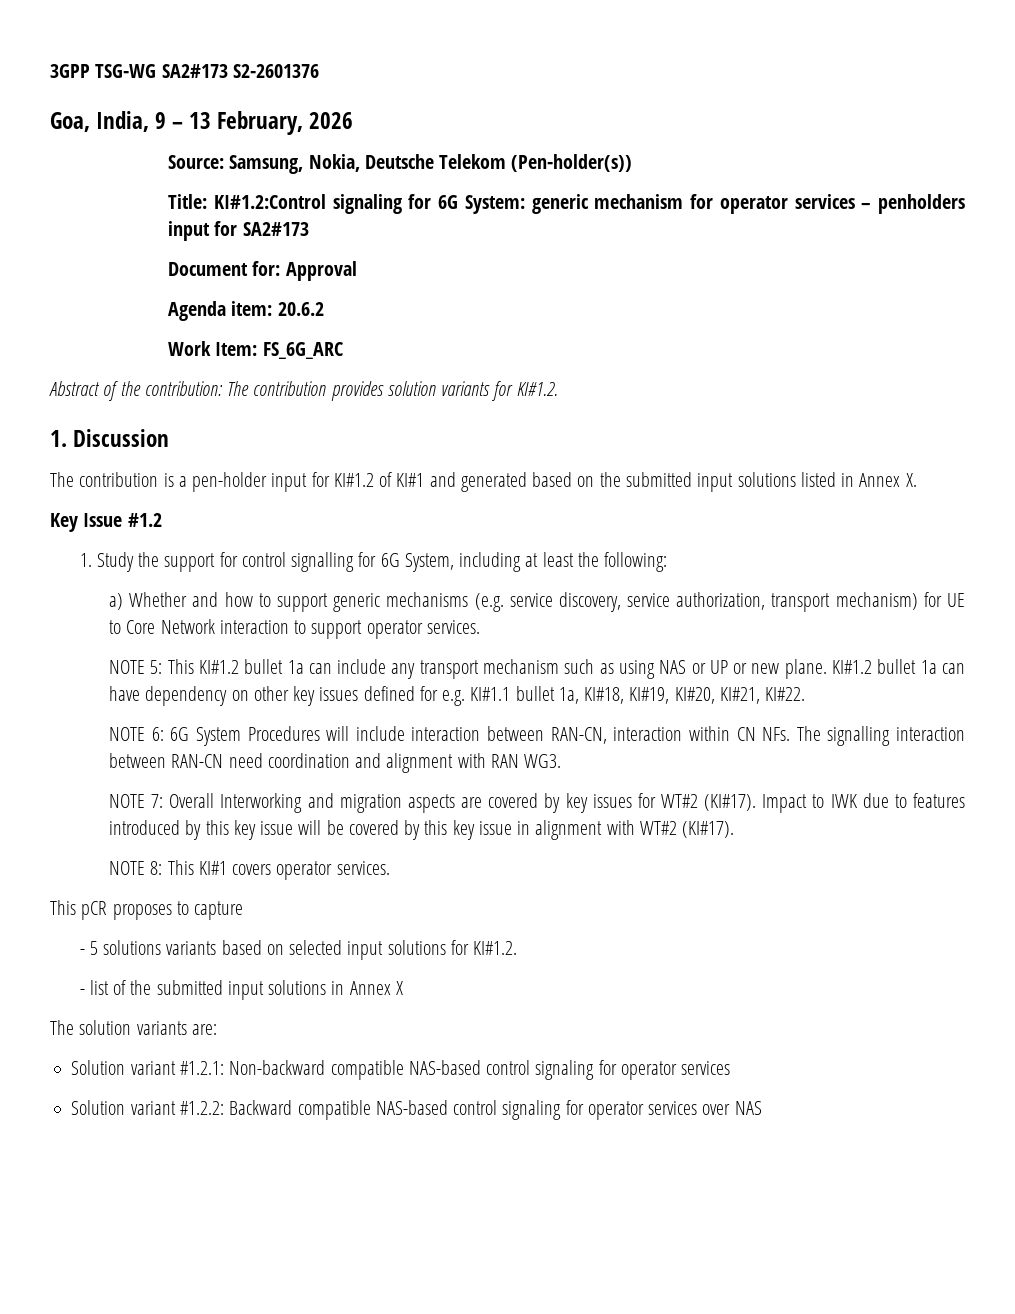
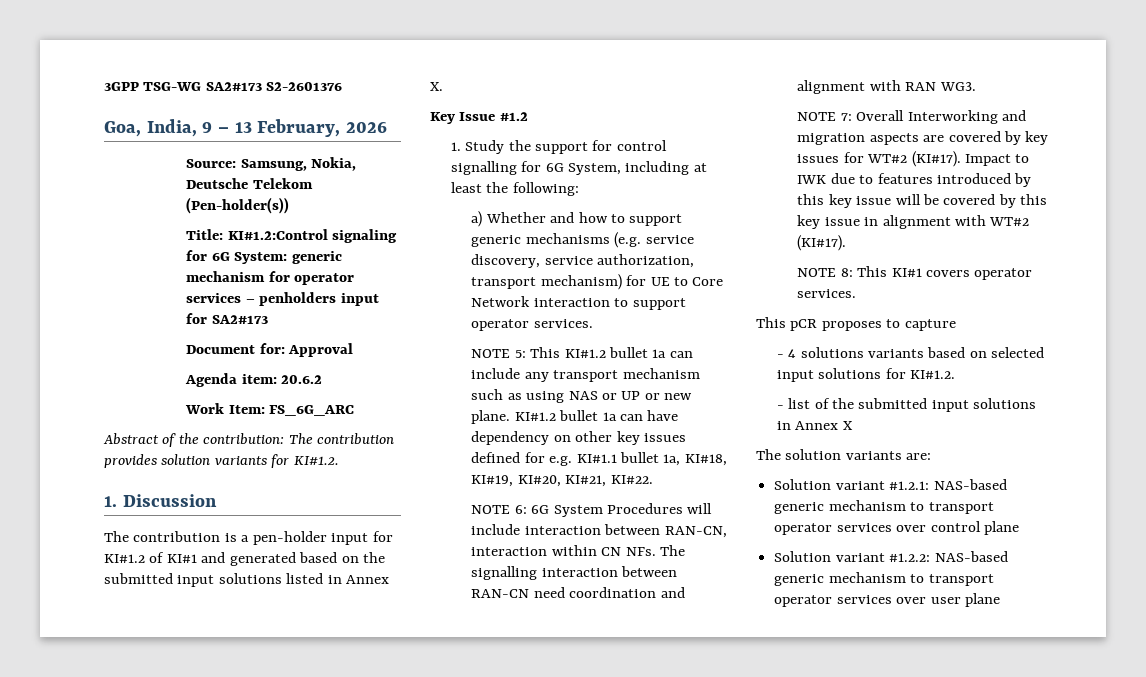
- - 5 solutions variants based on selected input solutions for KI#1.2.
+ - 4 solutions variants based on selected input solutions for KI#1.2.
- Solution variant #1.2.1: Non-backward compatible NAS-based control signaling for operator services
+ Solution variant #1.2.1: NAS-based generic mechanism to transport operator services over control plane
- Solution variant #1.2.2: Backward compatible NAS-based control signaling for operator services over NAS
+ Solution variant #1.2.2: NAS-based generic mechanism to transport operator services over user plane

